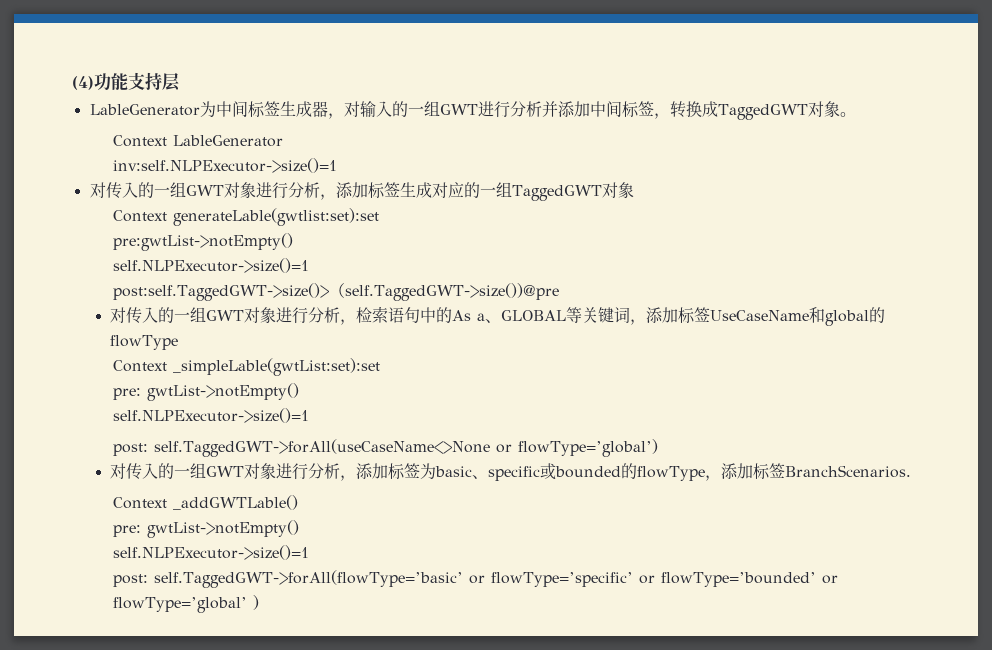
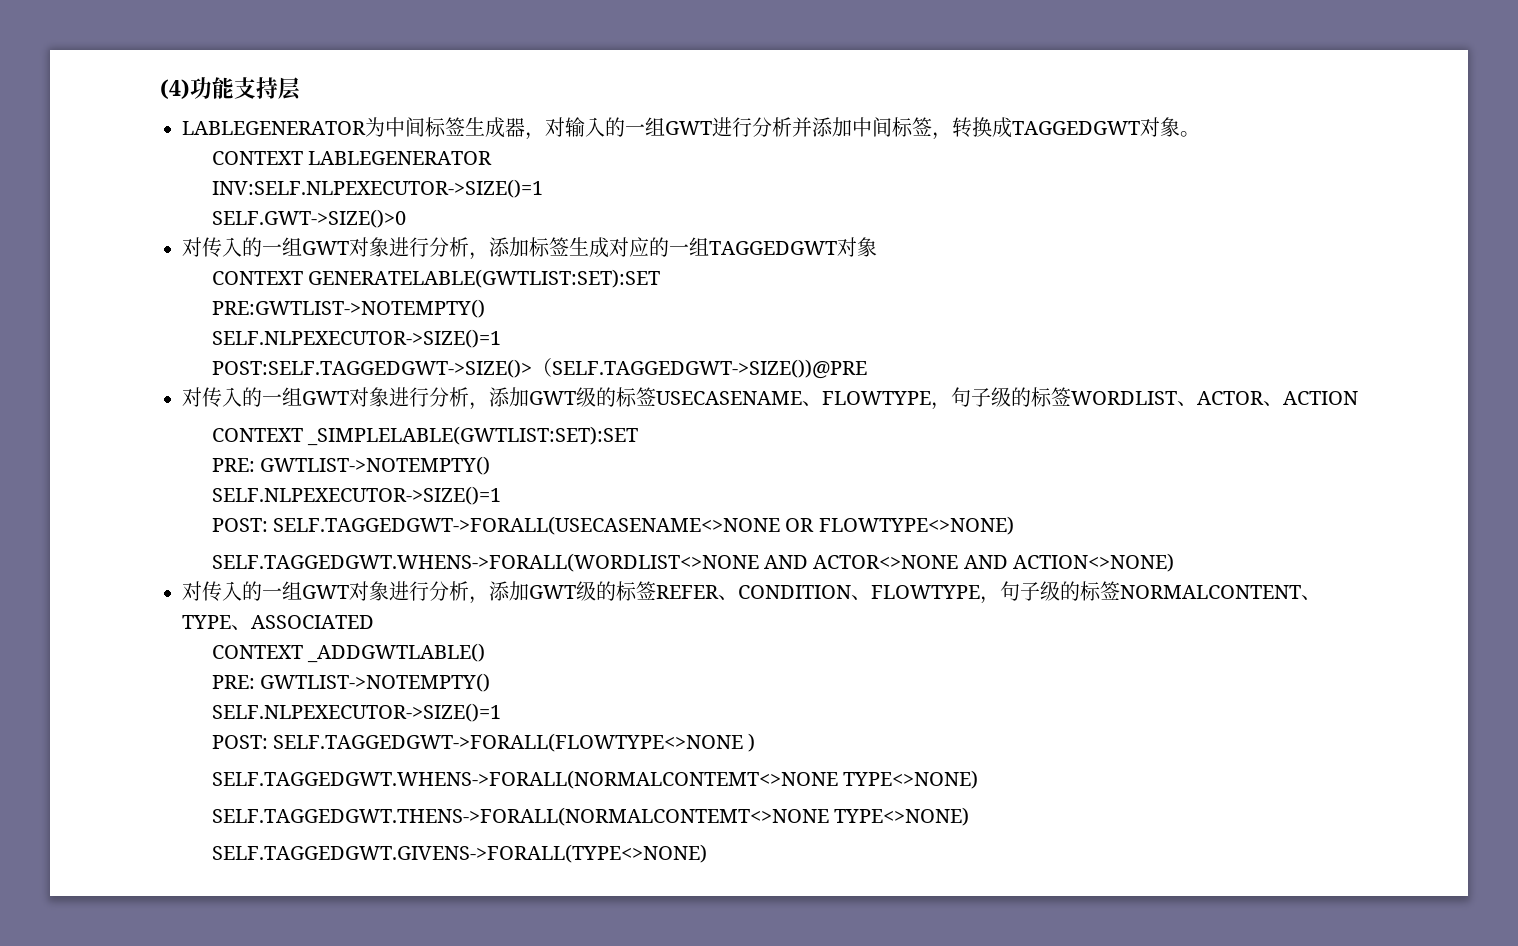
- LableGenerator为中间标签生成器，对输入的一组GWT进行分析并添加中间标签，转换成TaggedGWT对象。
+ LABLEGENERATOR为中间标签生成器，对输入的一组GWT进行分析并添加中间标签，转换成TAGGEDGWT对象。
- Context LableGenerator
- inv:self.NLPExecutor->size()=1
+ CONTEXT LABLEGENERATOR
+ INV:SELF.NLPEXECUTOR->SIZE()=1
+ SELF.GWT->SIZE()>0
- 对传入的一组GWT对象进行分析，添加标签生成对应的一组TaggedGWT对象
+ 对传入的一组GWT对象进行分析，添加标签生成对应的一组TAGGEDGWT对象
- Context generateLable(gwtlist:set):set
- pre:gwtList->notEmpty()
- self.NLPExecutor->size()=1
- post:self.TaggedGWT->size()>（self.TaggedGWT->size())@pre
- 对传入的一组GWT对象进行分析，检索语句中的As a、GLOBAL等关键词，添加标签UseCaseName和global的flowType
- Context _simpleLable(gwtList:set):set
- pre: gwtList->notEmpty()
- self.NLPExecutor->size()=1
- post: self.TaggedGWT->forAll(useCaseName<>None or flowType=’global’)
- 对传入的一组GWT对象进行分析，添加标签为basic、specific或bounded的flowType，添加标签BranchScenarios.
- Context _addGWTLable()
- pre: gwtList->notEmpty()
- self.NLPExecutor->size()=1
- post: self.TaggedGWT->forAll(flowType=’basic’ or flowType=’specific’ or flowType=’bounded’ or flowType=’global’ )
+ CONTEXT GENERATELABLE(GWTLIST:SET):SET
+ PRE:GWTLIST->NOTEMPTY()
+ SELF.NLPEXECUTOR->SIZE()=1
+ POST:SELF.TAGGEDGWT->SIZE()>（SELF.TAGGEDGWT->SIZE())@PRE
+ 对传入的一组GWT对象进行分析，添加GWT级的标签USECASENAME、FLOWTYPE，句子级的标签WORDLIST、ACTOR、ACTION
+ CONTEXT _SIMPLELABLE(GWTLIST:SET):SET
+ PRE: GWTLIST->NOTEMPTY()
+ SELF.NLPEXECUTOR->SIZE()=1
+ POST: SELF.TAGGEDGWT->FORALL(USECASENAME<>NONE OR FLOWTYPE<>NONE)
+ SELF.TAGGEDGWT.WHENS->FORALL(WORDLIST<>NONE AND ACTOR<>NONE AND ACTION<>NONE)
+ 对传入的一组GWT对象进行分析，添加GWT级的标签REFER、CONDITION、FLOWTYPE，句子级的标签NORMALCONTENT、TYPE、ASSOCIATED
+ CONTEXT _ADDGWTLABLE()
+ PRE: GWTLIST->NOTEMPTY()
+ SELF.NLPEXECUTOR->SIZE()=1
+ POST: SELF.TAGGEDGWT->FORALL(FLOWTYPE<>NONE )
+ SELF.TAGGEDGWT.WHENS->FORALL(NORMALCONTEMT<>NONE TYPE<>NONE)
+ SELF.TAGGEDGWT.THENS->FORALL(NORMALCONTEMT<>NONE TYPE<>NONE)
+ SELF.TAGGEDGWT.GIVENS->FORALL(TYPE<>NONE)

